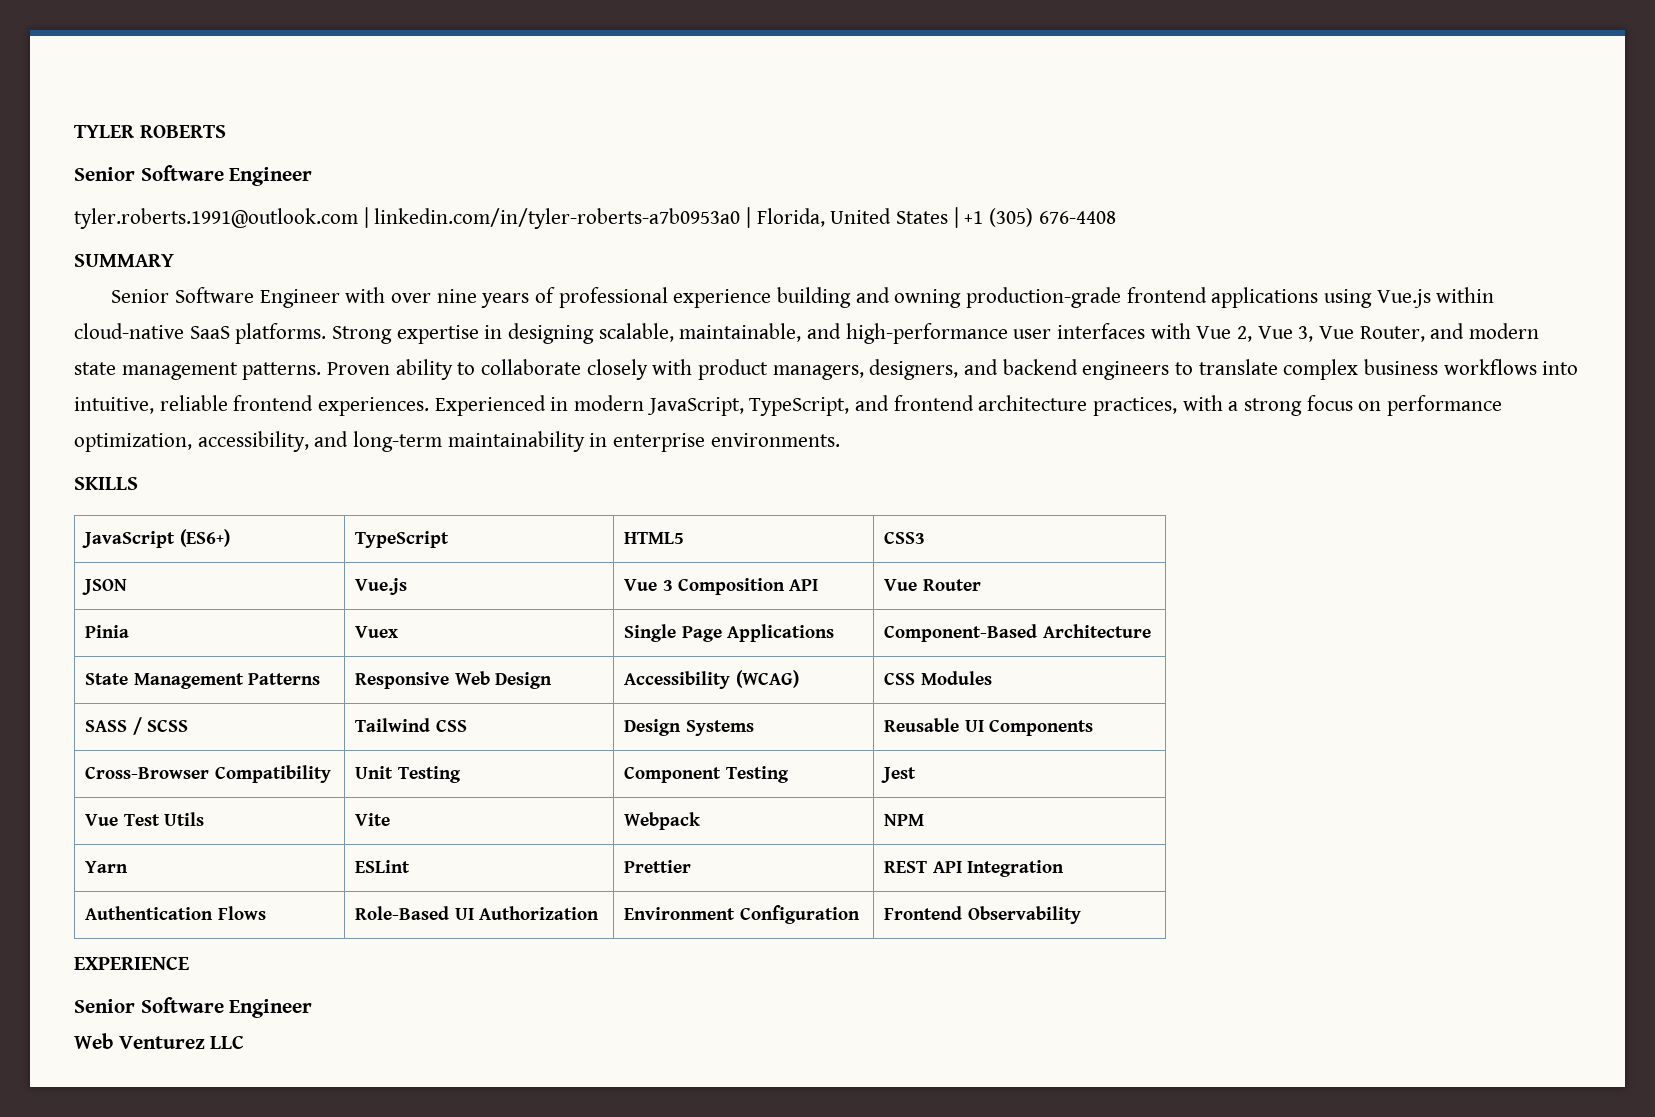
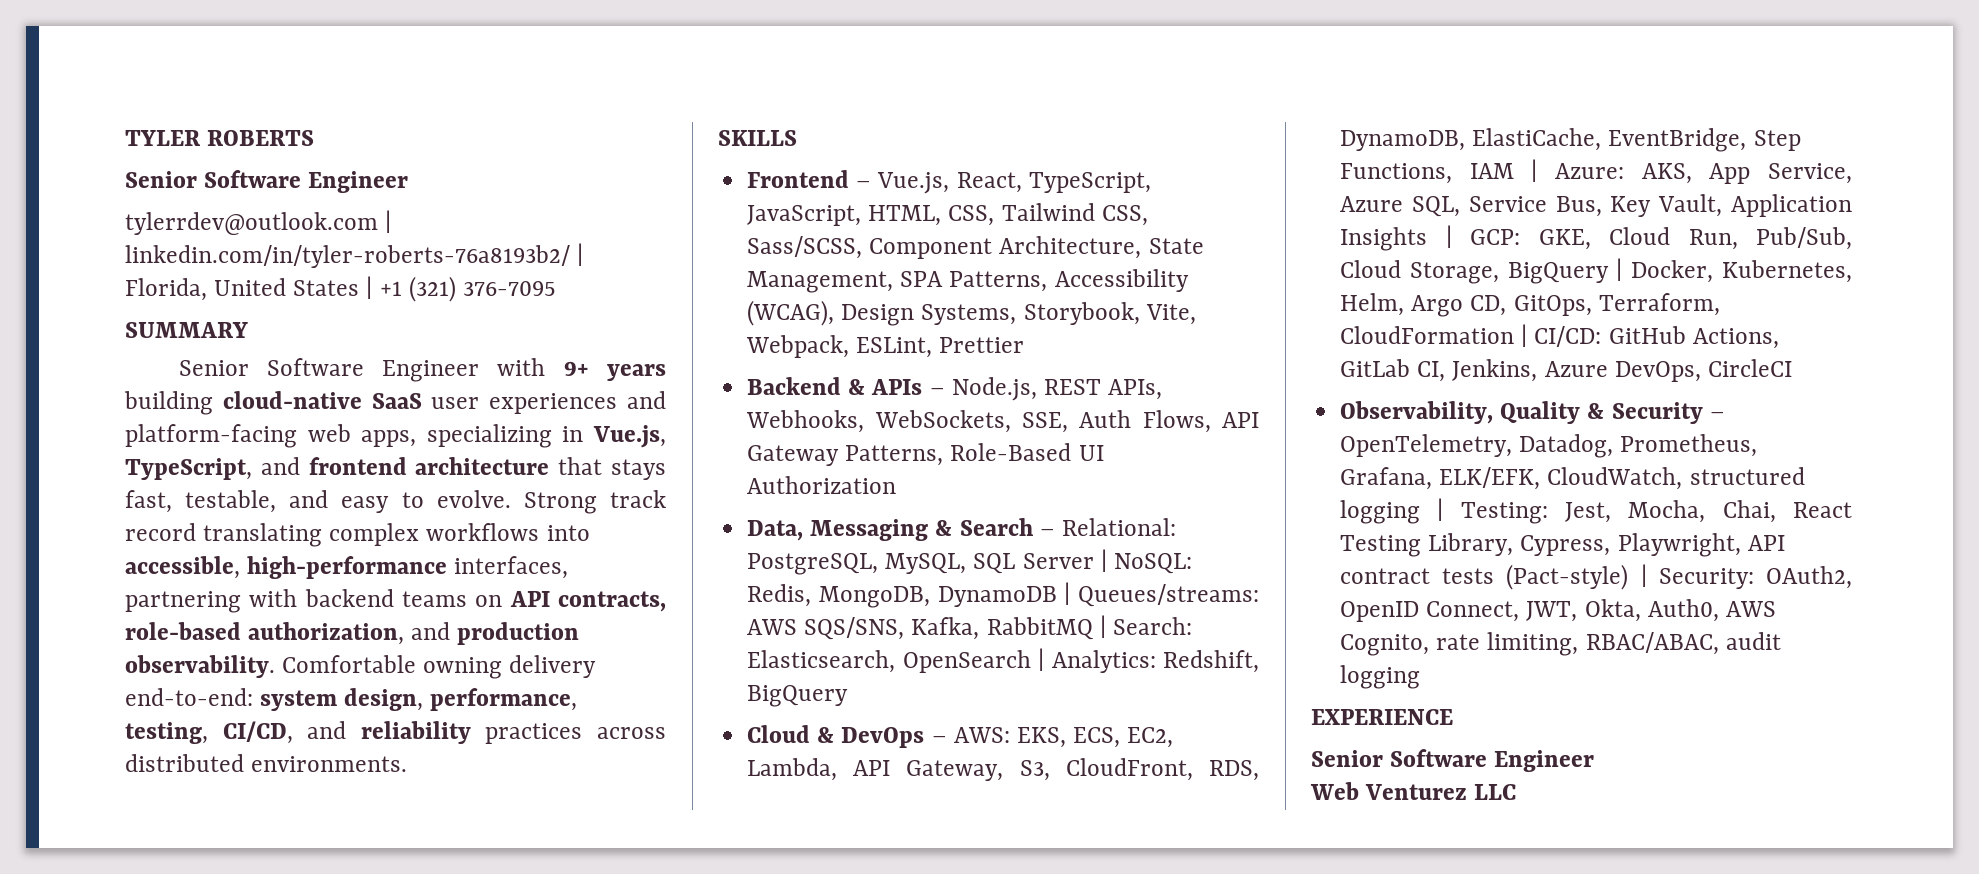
- tyler.roberts.1991@outlook.com | linkedin.com/in/tyler-roberts-a7b0953a0 | Florida, United States | +1 (305) 676-4408
+ tylerrdev@outlook.com | linkedin.com/in/tyler-roberts-76a8193b2/ | Florida, United States | +1 (321) 376-7095
- Senior Software Engineer with over nine years of professional experience building and owning production-grade frontend applications using Vue.js within cloud-native SaaS platforms. Strong expertise in designing scalable, maintainable, and high-performance user interfaces with Vue 2, Vue 3, Vue Router, and modern state management patterns. Proven ability to collaborate closely with product managers, designers, and backend engineers to translate complex business workflows into intuitive, reliable frontend experiences. Experienced in modern JavaScript, TypeScript, and frontend architecture practices, with a strong focus on performance optimization, accessibility, and long-term maintainability in enterprise environments.
+ Senior Software Engineer with 9+ years building cloud-native SaaS user experiences and platform-facing web apps, specializing in Vue.js, TypeScript, and frontend architecture that stays fast, testable, and easy to evolve. Strong track record translating complex workflows into accessible, high-performance interfaces, partnering with backend teams on API contracts, role-based authorization, and production observability. Comfortable owning delivery end-to-end: system design, performance, testing, CI/CD, and reliability practices across distributed environments.
  SKILLS
- JavaScript (ES6+) | TypeScript | HTML5 | CSS3
- JSON | Vue.js | Vue 3 Composition API | Vue Router
- Pinia | Vuex | Single Page Applications | Component-Based Architecture
- State Management Patterns | Responsive Web Design | Accessibility (WCAG) | CSS Modules
- SASS / SCSS | Tailwind CSS | Design Systems | Reusable UI Components
- Cross-Browser Compatibility | Unit Testing | Component Testing | Jest
- Vue Test Utils | Vite | Webpack | NPM
- Yarn | ESLint | Prettier | REST API Integration
- Authentication Flows | Role-Based UI Authorization | Environment Configuration | Frontend Observability
+ Frontend – Vue.js, React, TypeScript, JavaScript, HTML, CSS, Tailwind CSS, Sass/SCSS, Component Architecture, State Management, SPA Patterns, Accessibility (WCAG), Design Systems, Storybook, Vite, Webpack, ESLint, Prettier
+ Backend & APIs – Node.js, REST APIs, Webhooks, WebSockets, SSE, Auth Flows, API Gateway Patterns, Role-Based UI Authorization
+ Data, Messaging & Search – Relational: PostgreSQL, MySQL, SQL Server | NoSQL: Redis, MongoDB, DynamoDB | Queues/streams: AWS SQS/SNS, Kafka, RabbitMQ | Search: Elasticsearch, OpenSearch | Analytics: Redshift, BigQuery
+ Cloud & DevOps – AWS: EKS, ECS, EC2, Lambda, API Gateway, S3, CloudFront, RDS, DynamoDB, ElastiCache, EventBridge, Step Functions, IAM | Azure: AKS, App Service, Azure SQL, Service Bus, Key Vault, Application Insights | GCP: GKE, Cloud Run, Pub/Sub, Cloud Storage, BigQuery | Docker, Kubernetes, Helm, Argo CD, GitOps, Terraform, CloudFormation | CI/CD: GitHub Actions, GitLab CI, Jenkins, Azure DevOps, CircleCI
+ Observability, Quality & Security – OpenTelemetry, Datadog, Prometheus, Grafana, ELK/EFK, CloudWatch, structured logging | Testing: Jest, Mocha, Chai, React Testing Library, Cypress, Playwright, API contract tests (Pact-style) | Security: OAuth2, OpenID Connect, JWT, Okta, Auth0, AWS Cognito, rate limiting, RBAC/ABAC, audit logging

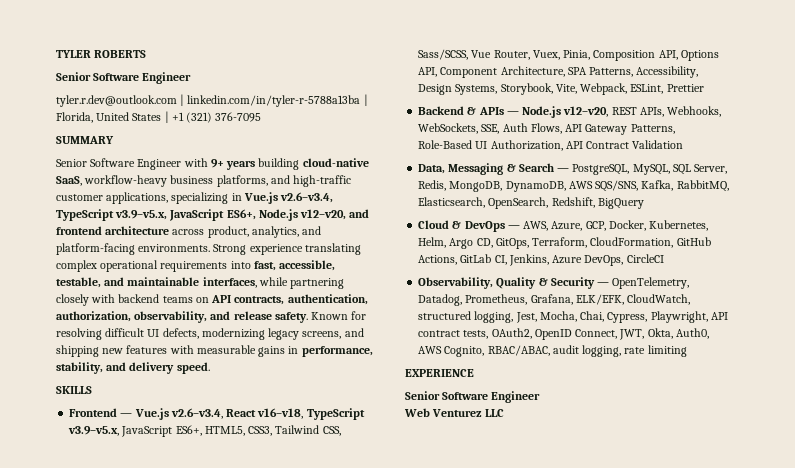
- tylerrdev@outlook.com | linkedin.com/in/tyler-roberts-76a8193b2/ | Florida, United States | +1 (321) 376-7095
+ tyler.r.dev@outlook.com | linkedin.com/in/tyler-r-5788a13ba | Florida, United States | +1 (321) 376-7095
- Senior Software Engineer with 9+ years building cloud-native SaaS user experiences and platform-facing web apps, specializing in Vue.js, TypeScript, and frontend architecture that stays fast, testable, and easy to evolve. Strong track record translating complex workflows into accessible, high-performance interfaces, partnering with backend teams on API contracts, role-based authorization, and production observability. Comfortable owning delivery end-to-end: system design, performance, testing, CI/CD, and reliability practices across distributed environments.
+ Senior Software Engineer with 9+ years building cloud-native SaaS, workflow-heavy business platforms, and high-traffic customer applications, specializing in Vue.js v2.6–v3.4, TypeScript v3.9–v5.x, JavaScript ES6+, Node.js v12–v20, and frontend architecture across product, analytics, and platform-facing environments. Strong experience translating complex operational requirements into fast, accessible, testable, and maintainable interfaces, while partnering closely with backend teams on API contracts, authentication, authorization, observability, and release safety. Known for resolving difficult UI defects, modernizing legacy screens, and shipping new features with measurable gains in performance, stability, and delivery speed.
  SKILLS
- Frontend – Vue.js, React, TypeScript, JavaScript, HTML, CSS, Tailwind CSS, Sass/SCSS, Component Architecture, State Management, SPA Patterns, Accessibility (WCAG), Design Systems, Storybook, Vite, Webpack, ESLint, Prettier
+ Frontend — Vue.js v2.6–v3.4, React v16–v18, TypeScript v3.9–v5.x, JavaScript ES6+, HTML5, CSS3, Tailwind CSS, Sass/SCSS, Vue Router, Vuex, Pinia, Composition API, Options API, Component Architecture, SPA Patterns, Accessibility, Design Systems, Storybook, Vite, Webpack, ESLint, Prettier
- Backend & APIs – Node.js, REST APIs, Webhooks, WebSockets, SSE, Auth Flows, API Gateway Patterns, Role-Based UI Authorization
+ Backend & APIs — Node.js v12–v20, REST APIs, Webhooks, WebSockets, SSE, Auth Flows, API Gateway Patterns, Role-Based UI Authorization, API Contract Validation
- Data, Messaging & Search – Relational: PostgreSQL, MySQL, SQL Server | NoSQL: Redis, MongoDB, DynamoDB | Queues/streams: AWS SQS/SNS, Kafka, RabbitMQ | Search: Elasticsearch, OpenSearch | Analytics: Redshift, BigQuery
+ Data, Messaging & Search — PostgreSQL, MySQL, SQL Server, Redis, MongoDB, DynamoDB, AWS SQS/SNS, Kafka, RabbitMQ, Elasticsearch, OpenSearch, Redshift, BigQuery
- Cloud & DevOps – AWS: EKS, ECS, EC2, Lambda, API Gateway, S3, CloudFront, RDS, DynamoDB, ElastiCache, EventBridge, Step Functions, IAM | Azure: AKS, App Service, Azure SQL, Service Bus, Key Vault, Application Insights | GCP: GKE, Cloud Run, Pub/Sub, Cloud Storage, BigQuery | Docker, Kubernetes, Helm, Argo CD, GitOps, Terraform, CloudFormation | CI/CD: GitHub Actions, GitLab CI, Jenkins, Azure DevOps, CircleCI
+ Cloud & DevOps — AWS, Azure, GCP, Docker, Kubernetes, Helm, Argo CD, GitOps, Terraform, CloudFormation, GitHub Actions, GitLab CI, Jenkins, Azure DevOps, CircleCI
- Observability, Quality & Security – OpenTelemetry, Datadog, Prometheus, Grafana, ELK/EFK, CloudWatch, structured logging | Testing: Jest, Mocha, Chai, React Testing Library, Cypress, Playwright, API contract tests (Pact-style) | Security: OAuth2, OpenID Connect, JWT, Okta, Auth0, AWS Cognito, rate limiting, RBAC/ABAC, audit logging
+ Observability, Quality & Security — OpenTelemetry, Datadog, Prometheus, Grafana, ELK/EFK, CloudWatch, structured logging, Jest, Mocha, Chai, Cypress, Playwright, API contract tests, OAuth2, OpenID Connect, JWT, Okta, Auth0, AWS Cognito, RBAC/ABAC, audit logging, rate limiting

